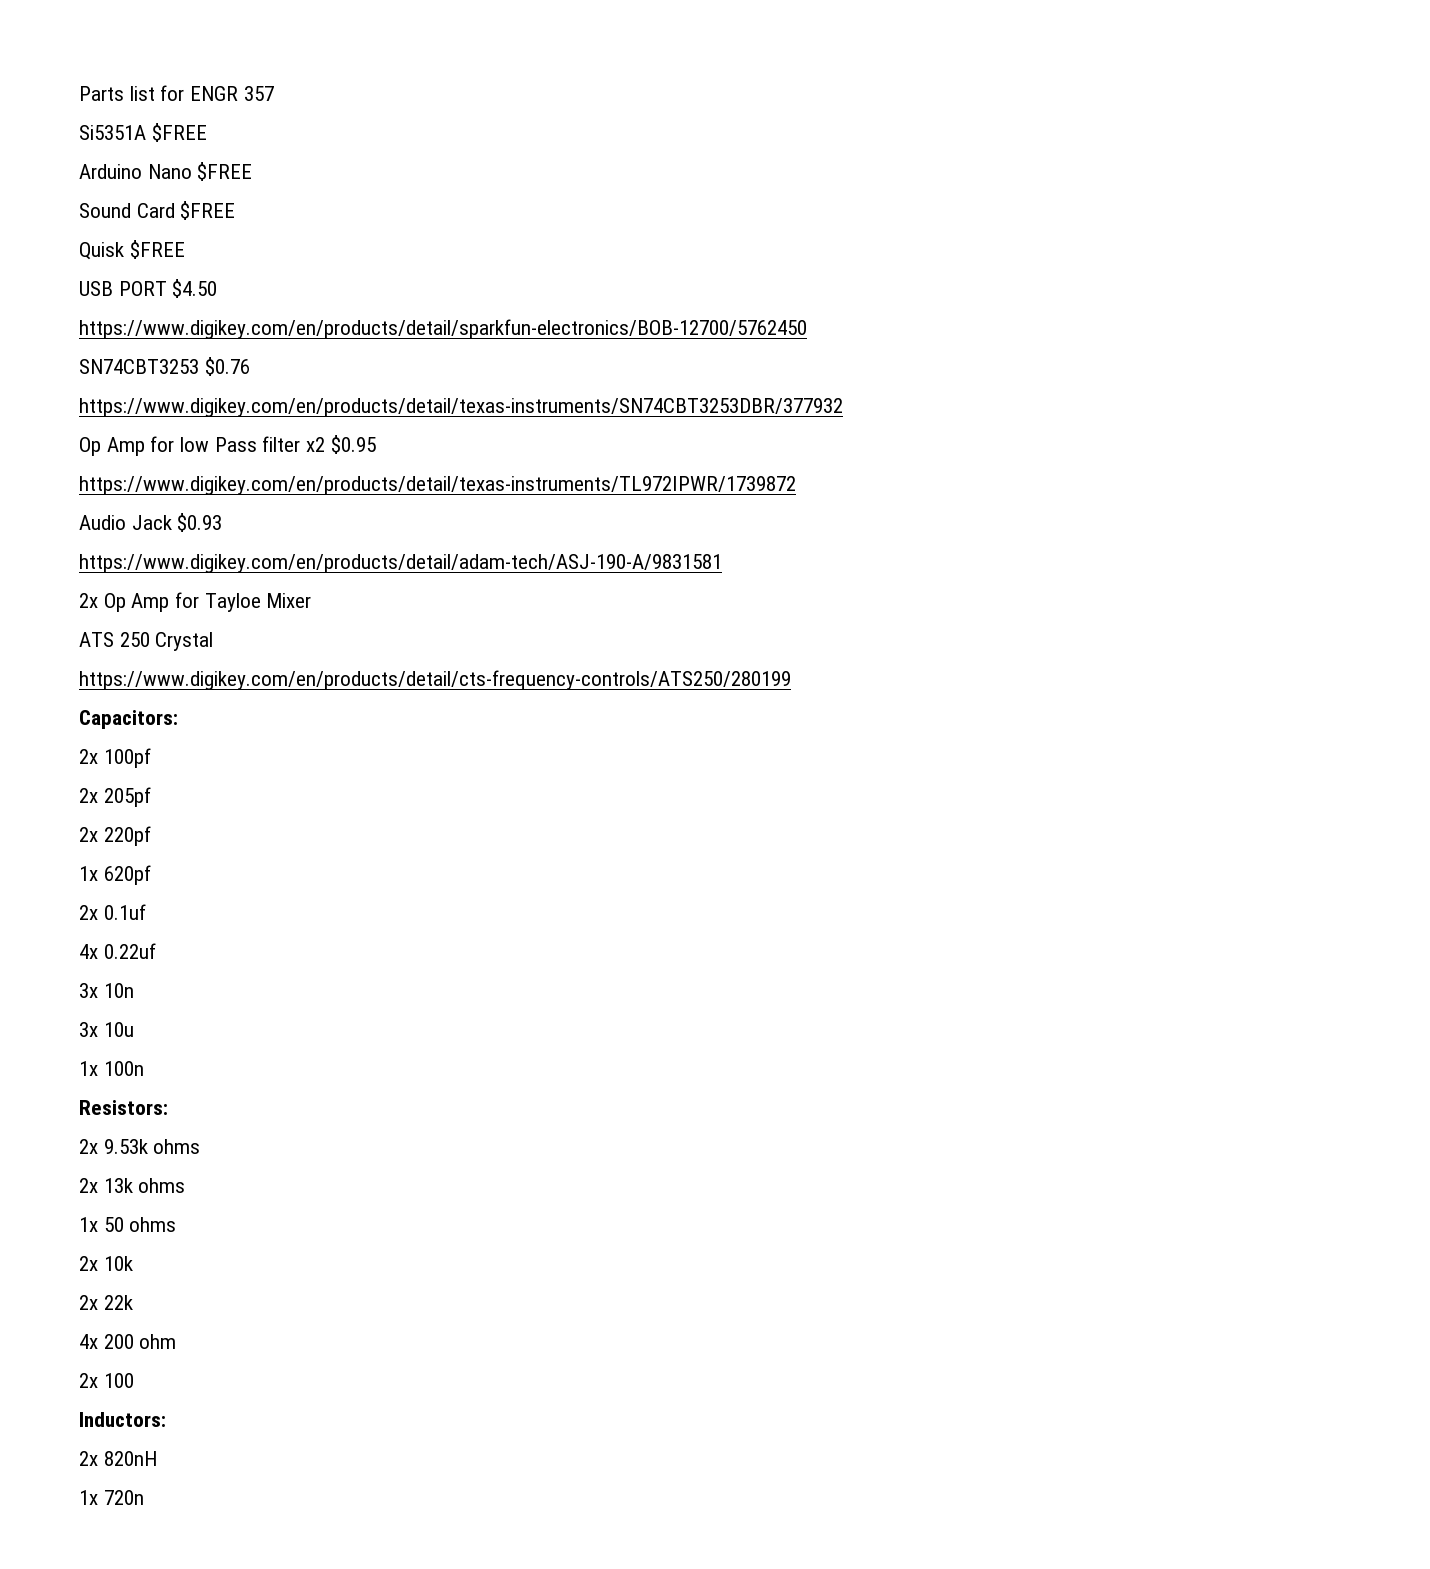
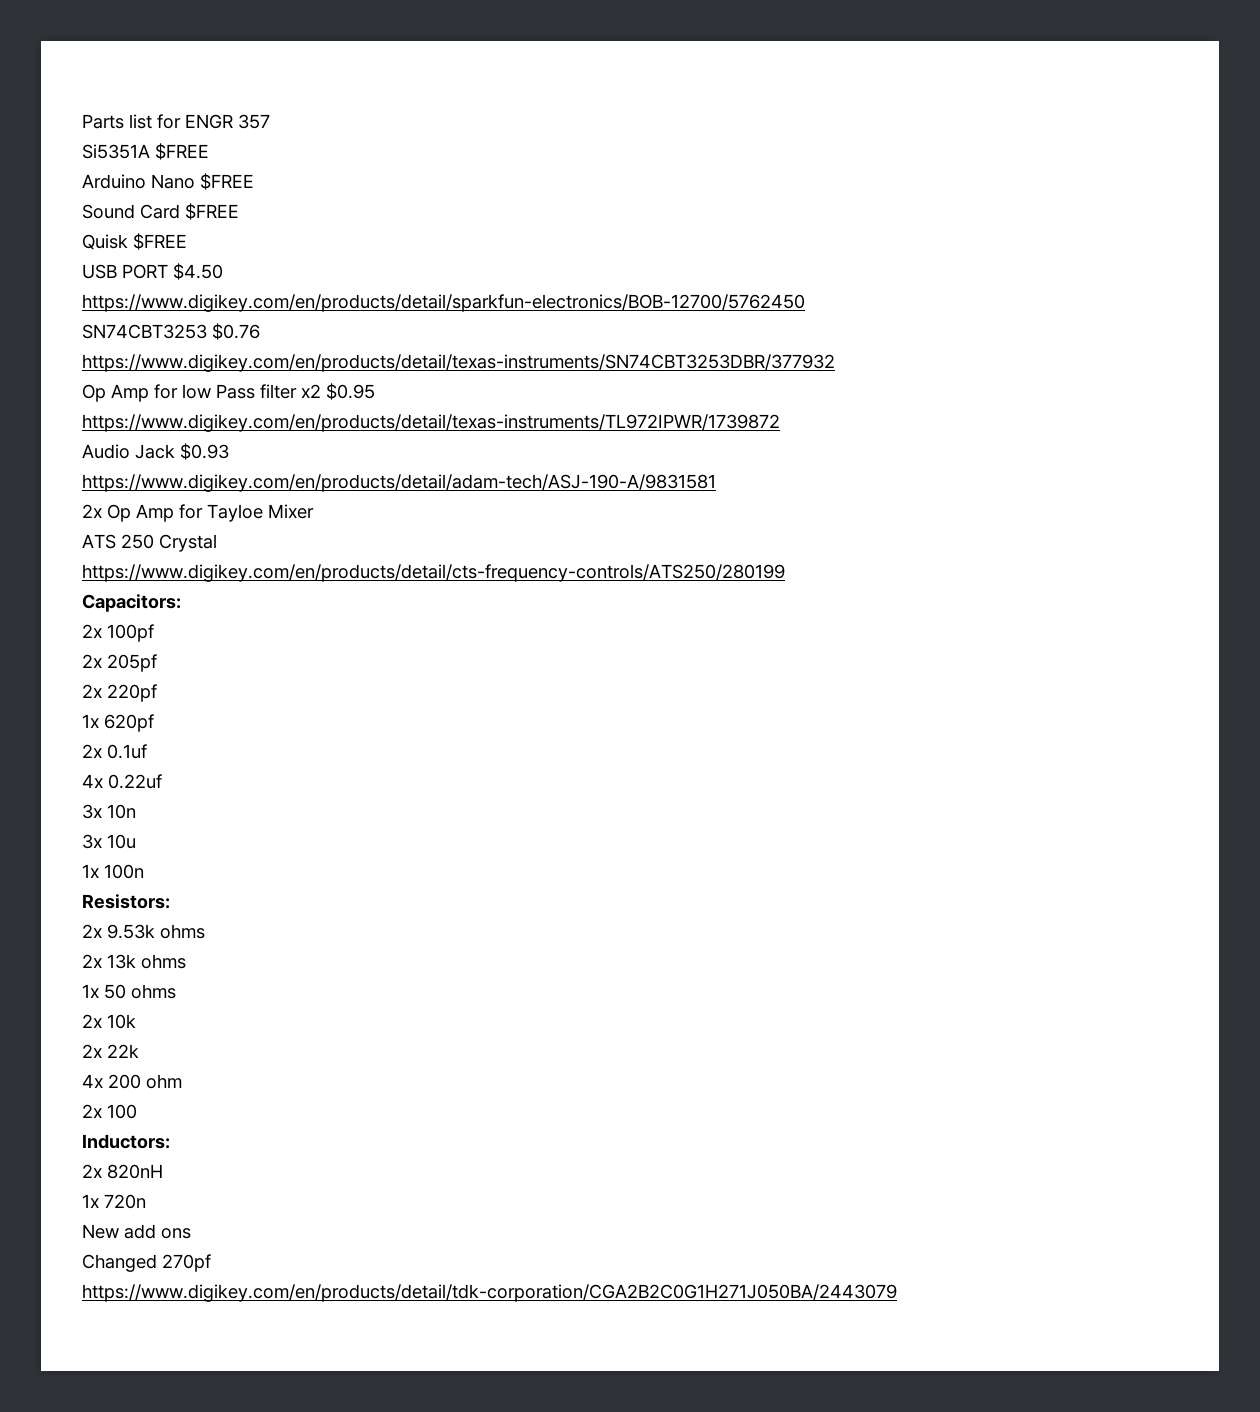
+ New add ons
+ Changed 270pf
+ https://www.digikey.com/en/products/detail/tdk-corporation/CGA2B2C0G1H271J050BA/2443079

